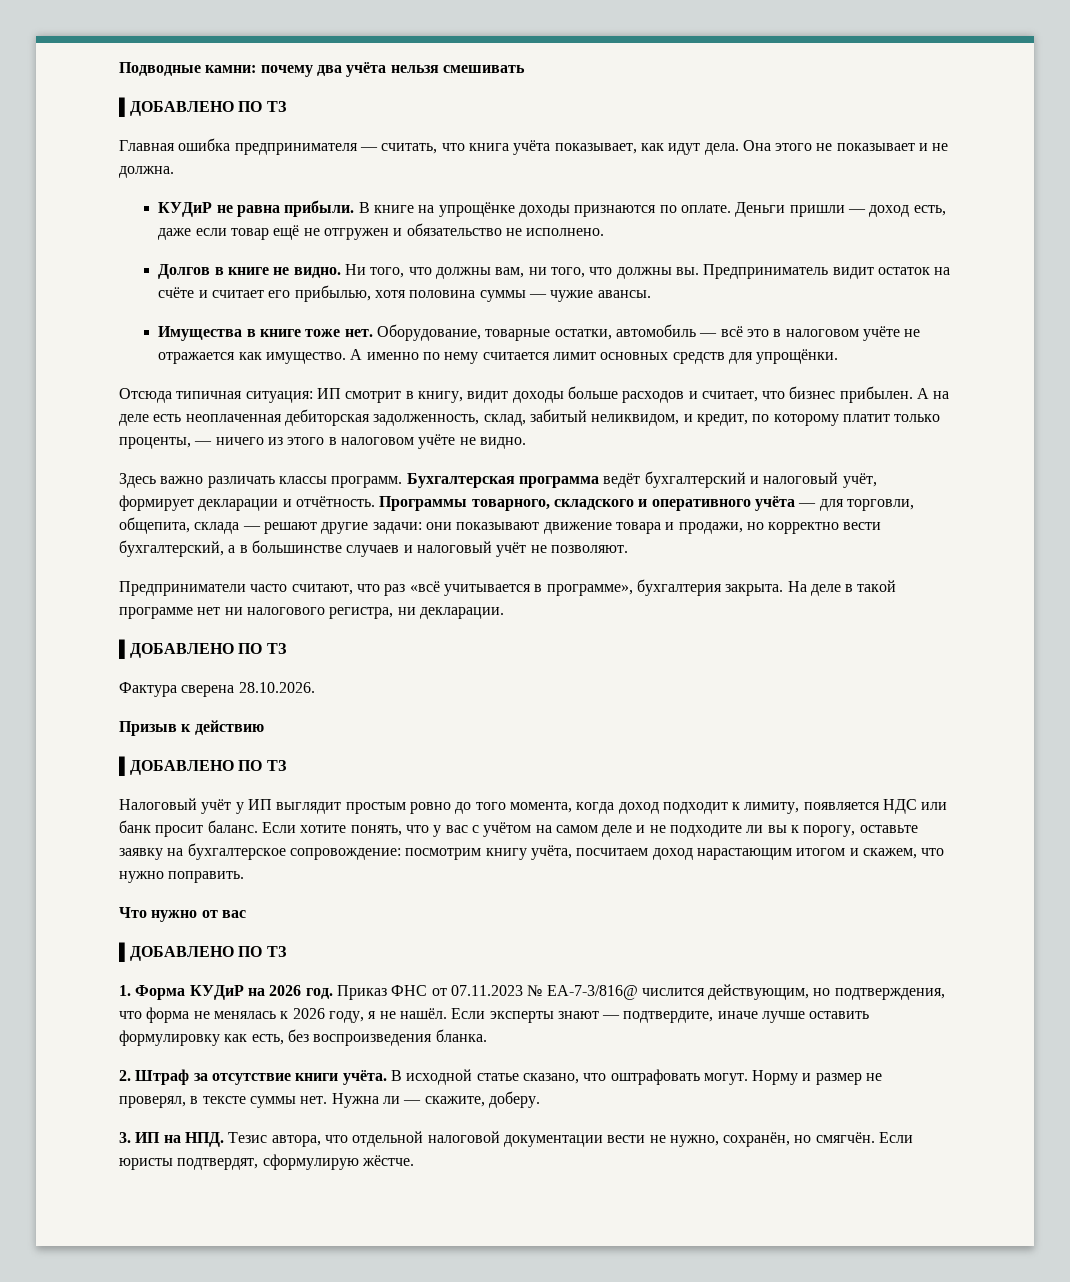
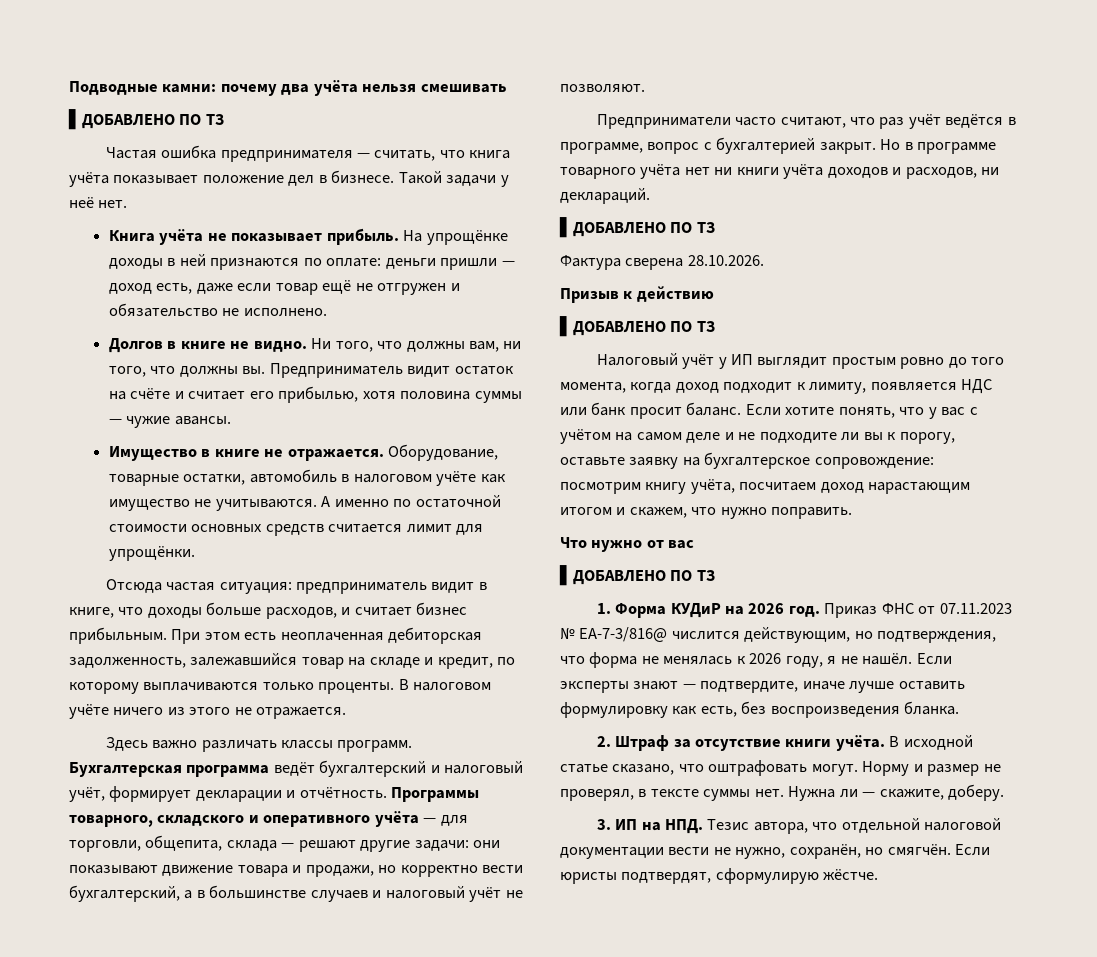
- Главная ошибка предпринимателя — считать, что книга учёта показывает, как идут дела. Она этого не показывает и не должна.
- КУДиР не равна прибыли. В книге на упрощёнке доходы признаются по оплате. Деньги пришли — доход есть, даже если товар ещё не отгружен и обязательство не исполнено.
+ Частая ошибка предпринимателя — считать, что книга учёта показывает положение дел в бизнесе. Такой задачи у неё нет.
+ Книга учёта не показывает прибыль. На упрощёнке доходы в ней признаются по оплате: деньги пришли — доход есть, даже если товар ещё не отгружен и обязательство не исполнено.
- Имущества в книге тоже нет.
+ Имущество в книге не отражается.
- Оборудование, товарные остатки, автомобиль — всё это в налоговом учёте не отражается как имущество. А именно по нему считается лимит основных средств для упрощёнки.
- Отсюда типичная ситуация: ИП смотрит в книгу, видит доходы больше расходов и считает, что бизнес прибылен. А на деле есть неоплаченная дебиторская задолженность, склад, забитый неликвидом, и кредит, по которому платит только проценты, — ничего из этого в налоговом учёте не видно.
+ Оборудование, товарные остатки, автомобиль в налоговом учёте как имущество не учитываются. А именно по остаточной стоимости основных средств считается лимит для упрощёнки.
+ Отсюда частая ситуация: предприниматель видит в книге, что доходы больше расходов, и считает бизнес прибыльным. При этом есть неоплаченная дебиторская задолженность, залежавшийся товар на складе и кредит, по которому выплачиваются только проценты. В налоговом учёте ничего из этого не отражается.
- Предприниматели часто считают, что раз «всё учитывается в программе», бухгалтерия закрыта. На деле в такой программе нет ни налогового регистра, ни декларации.
+ Предприниматели часто считают, что раз учёт ведётся в программе, вопрос с бухгалтерией закрыт. Но в программе товарного учёта нет ни книги учёта доходов и расходов, ни деклараций.

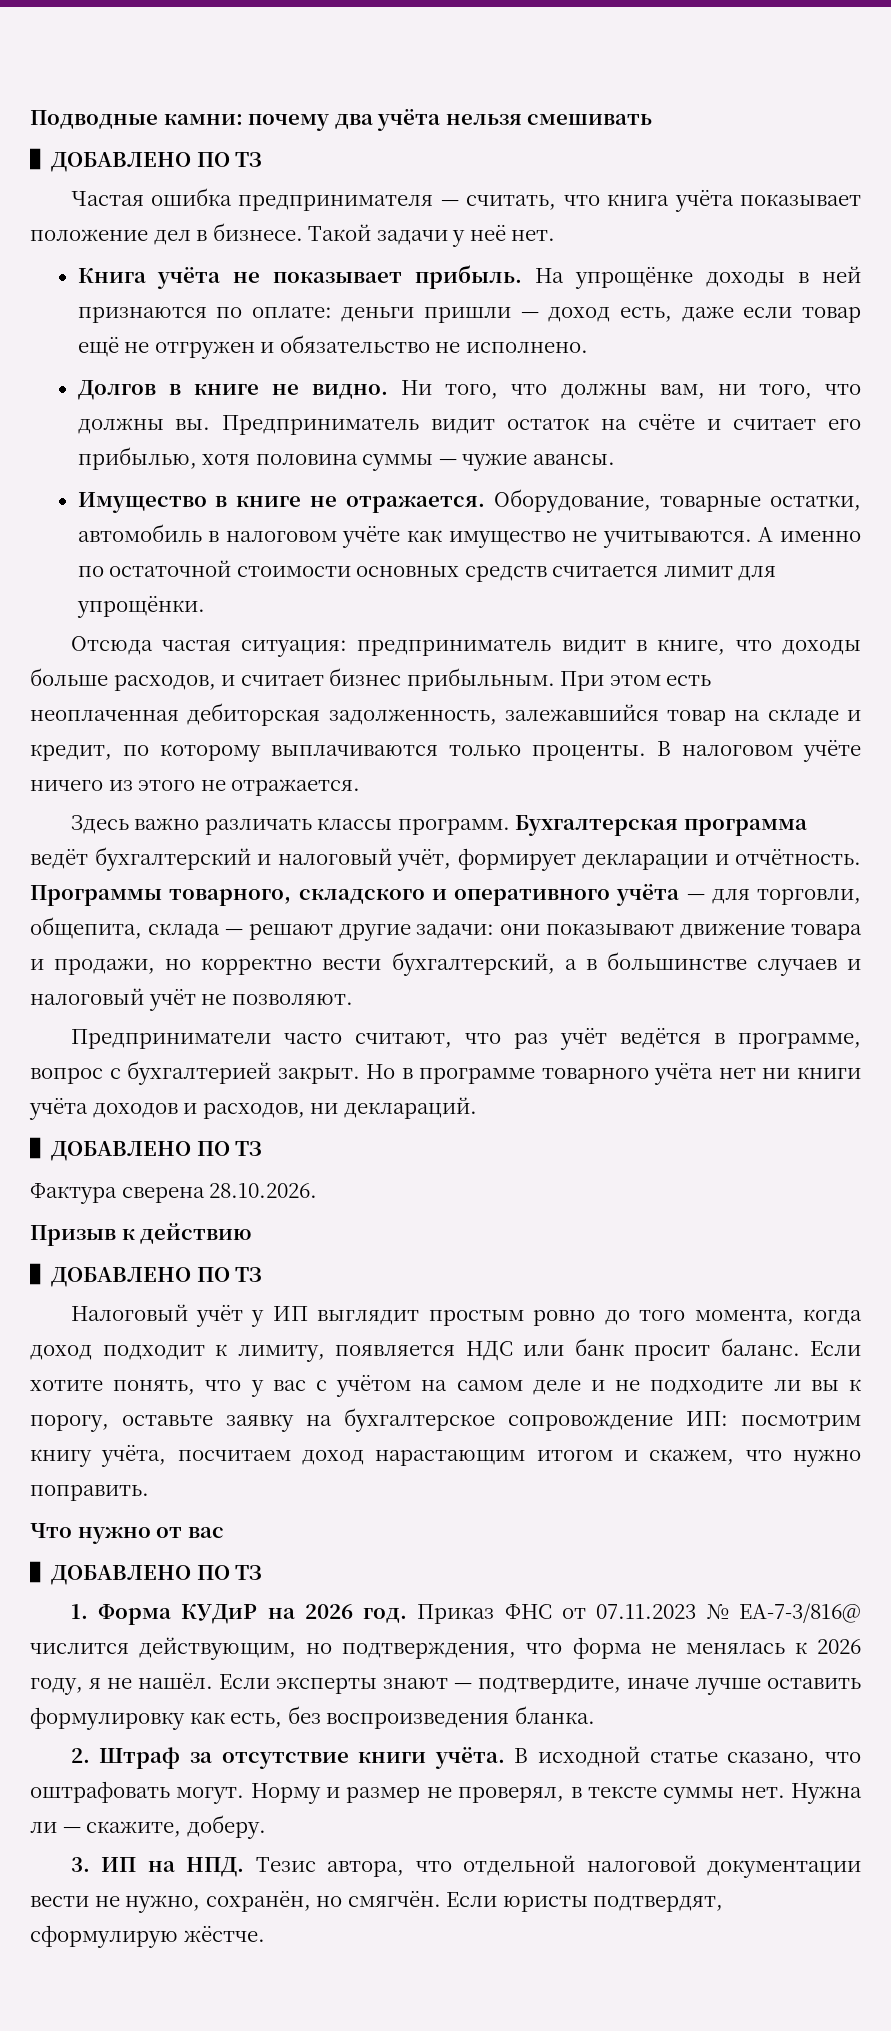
- Если хотите понять, что у вас с учётом на самом деле и не подходите ли вы к порогу, оставьте заявку на бухгалтерское сопровождение: посмотрим книгу учёта, посчитаем доход нарастающим итогом и скажем, что нужно поправить.
+ Если хотите понять, что у вас с учётом на самом деле и не подходите ли вы к порогу, оставьте заявку на бухгалтерское сопровождение ИП: посмотрим книгу учёта, посчитаем доход нарастающим итогом и скажем, что нужно поправить.

